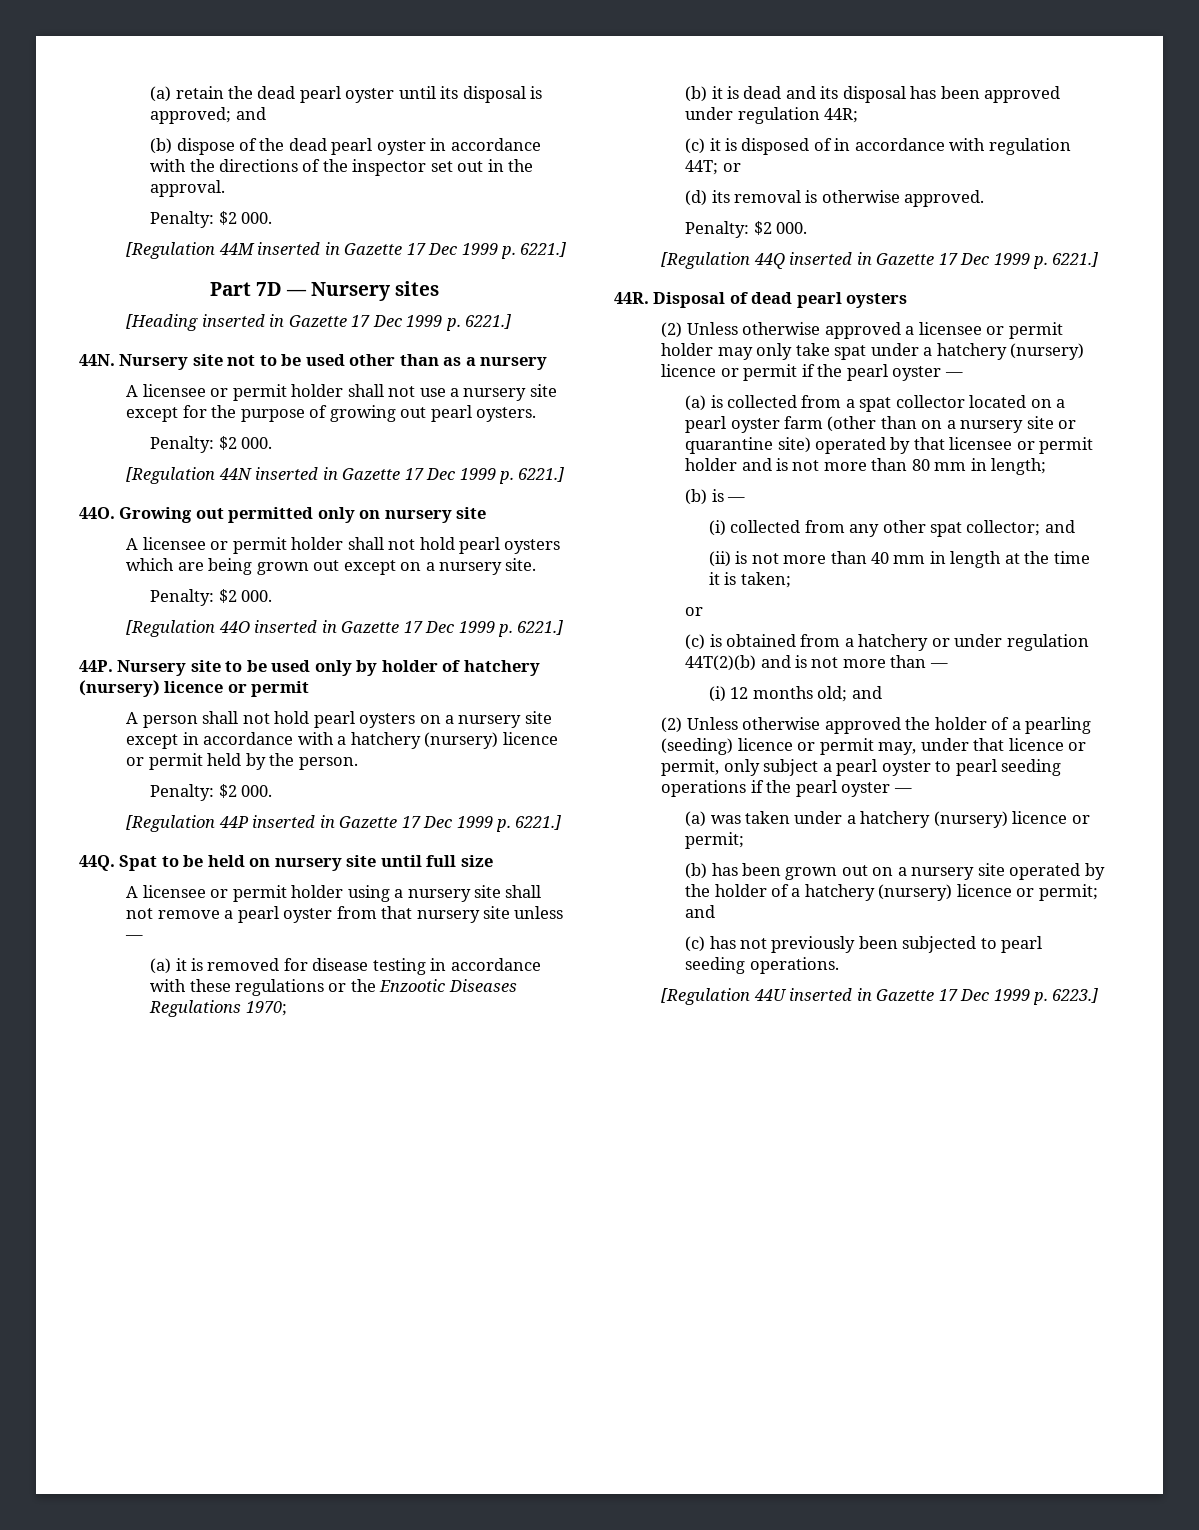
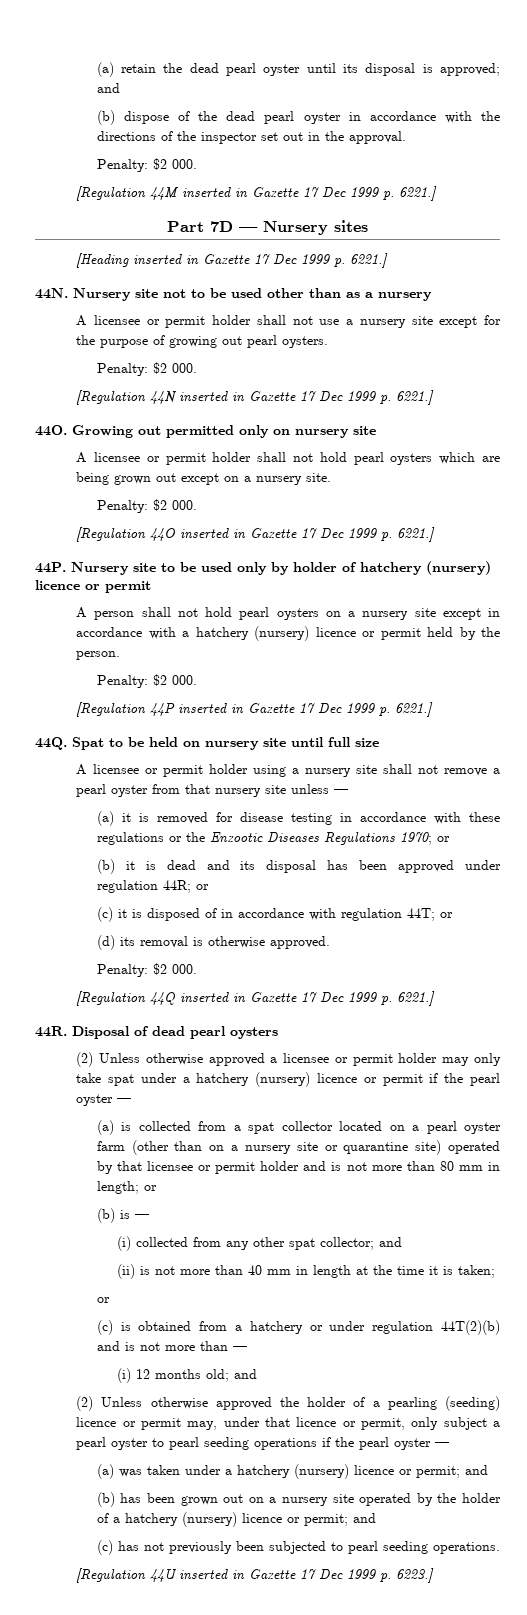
- (a) it is removed for disease testing in accordance with these regulations or the Enzootic Diseases Regulations 1970;
+ (a) it is removed for disease testing in accordance with these regulations or the Enzootic Diseases Regulations 1970; or
- (b) it is dead and its disposal has been approved under regulation 44R;
+ (b) it is dead and its disposal has been approved under regulation 44R; or
- (a) is collected from a spat collector located on a pearl oyster farm (other than on a nursery site or quarantine site) operated by that licensee or permit holder and is not more than 80 mm in length;
+ (a) is collected from a spat collector located on a pearl oyster farm (other than on a nursery site or quarantine site) operated by that licensee or permit holder and is not more than 80 mm in length; or
- (a) was taken under a hatchery (nursery) licence or permit;
+ (a) was taken under a hatchery (nursery) licence or permit; and

